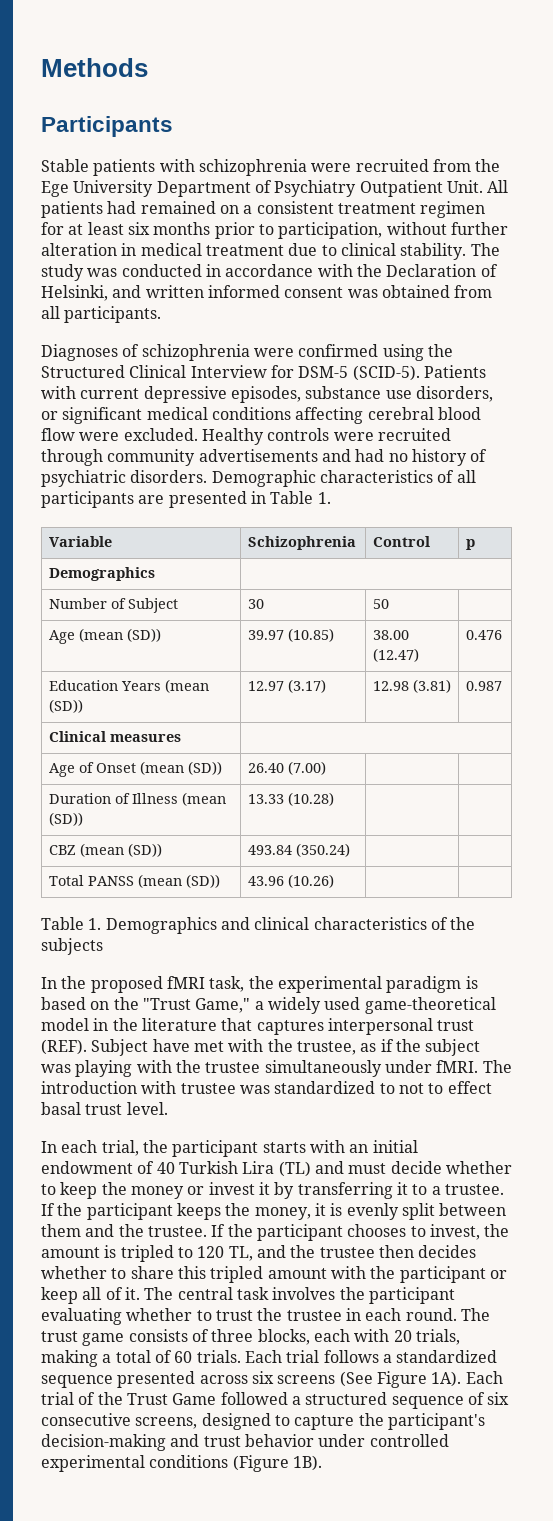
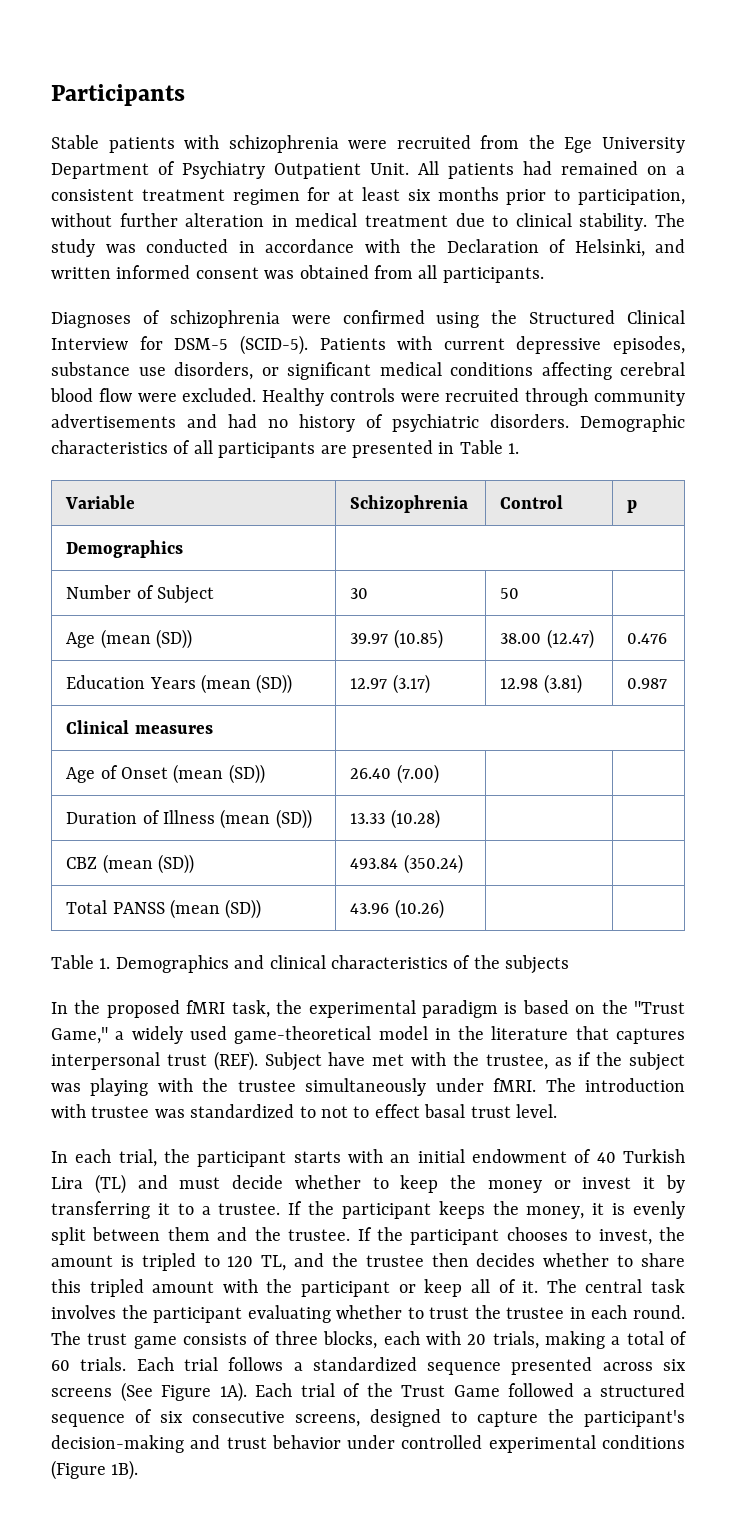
- Methods

